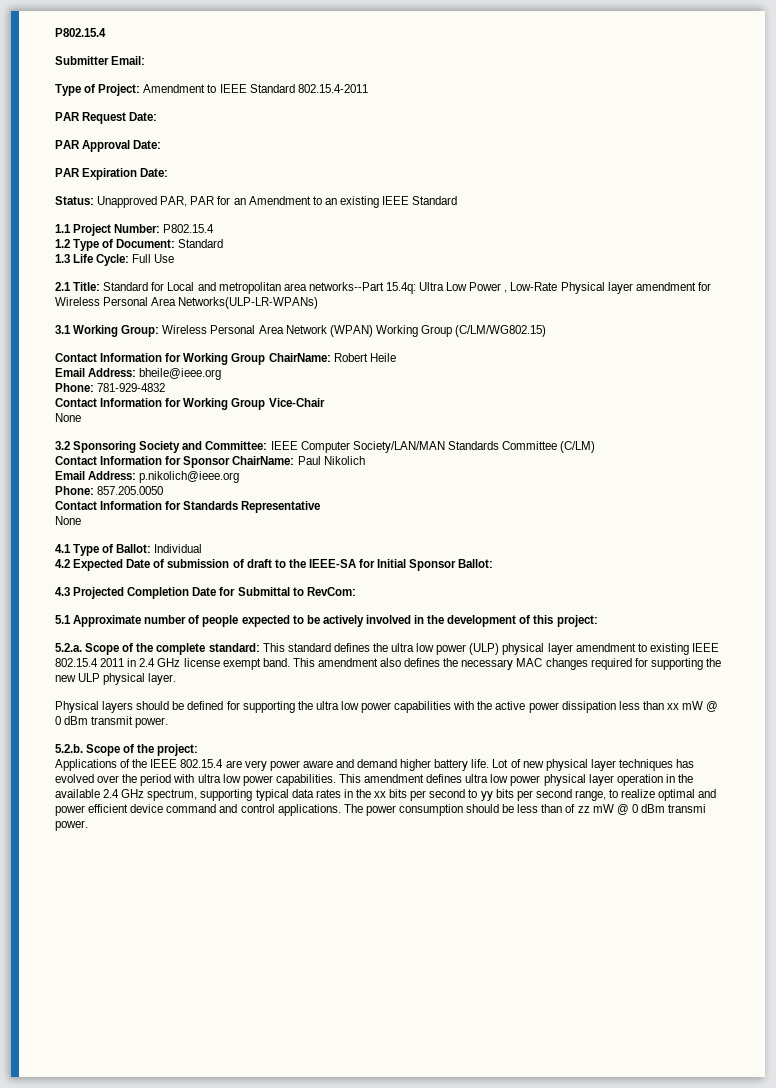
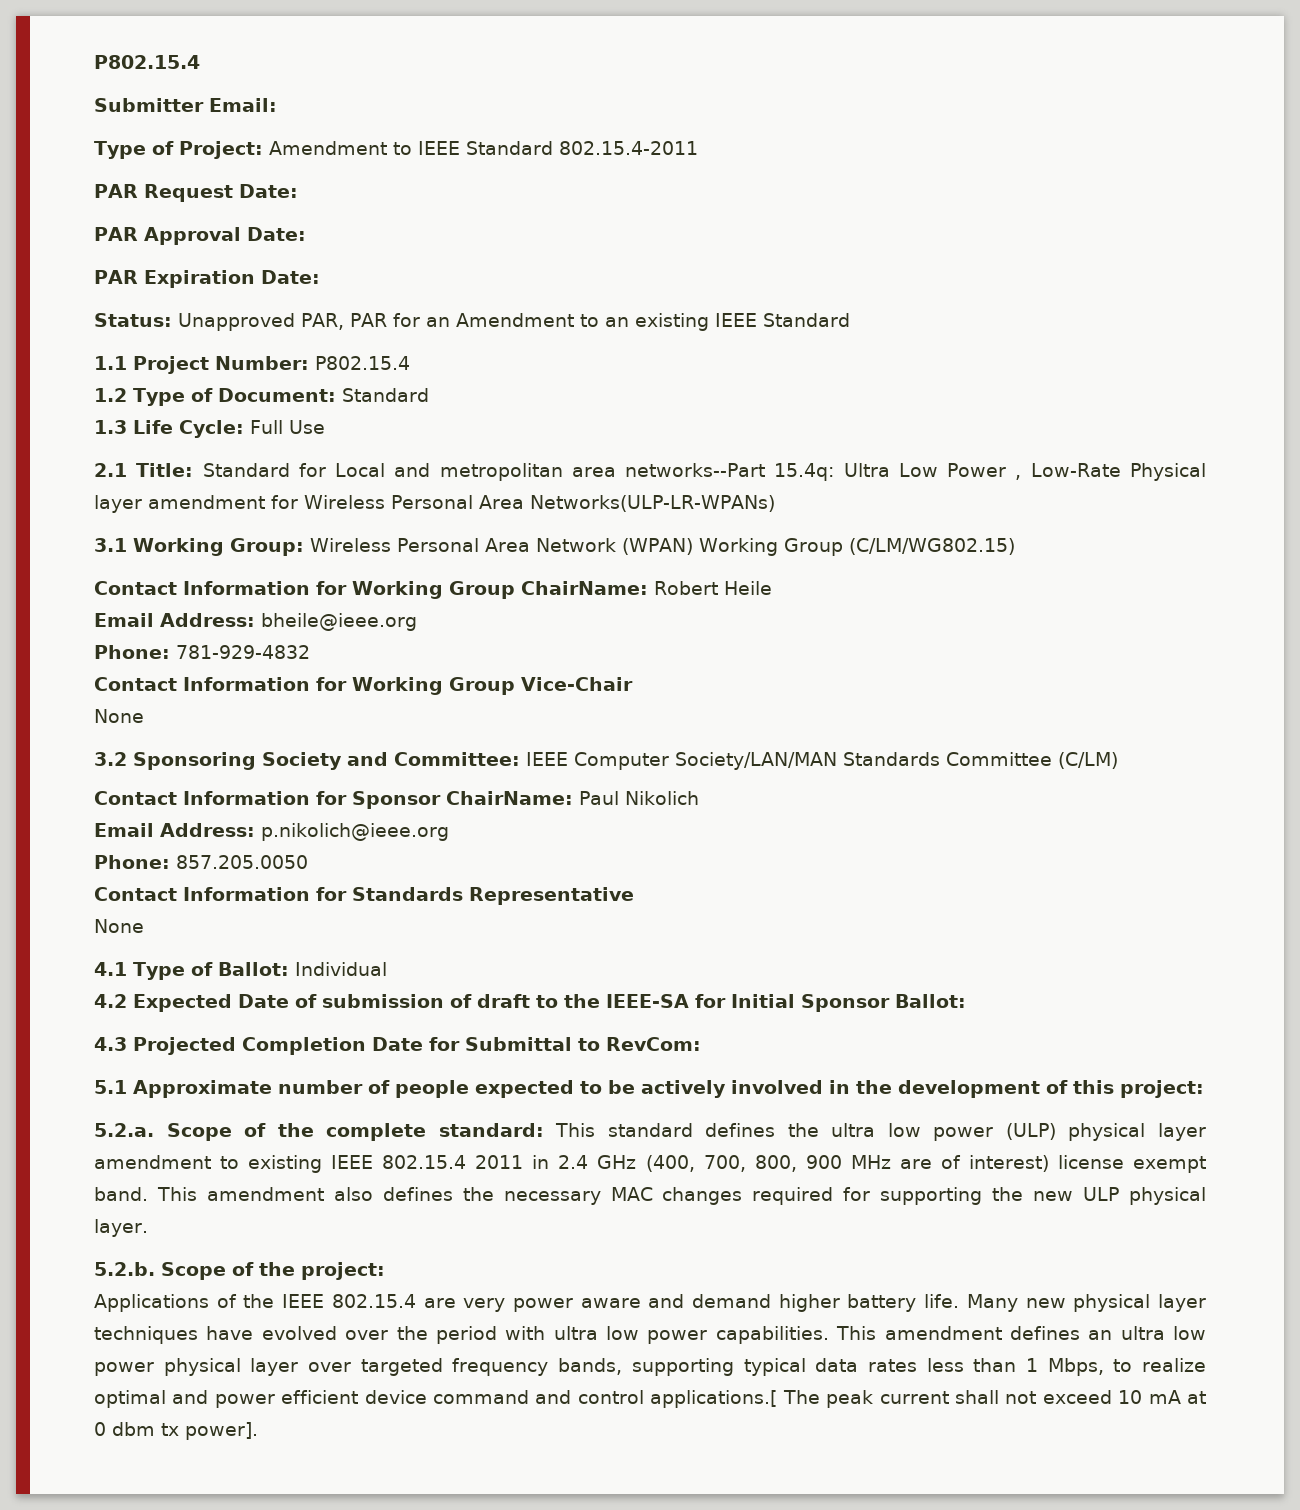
- 5.2.a. Scope of the complete standard: This standard defines the ultra low power (ULP) physical layer amendment to existing IEEE 802.15.4 2011 in 2.4 GHz license exempt band.
+ 5.2.a. Scope of the complete standard: This standard defines the ultra low power (ULP) physical layer amendment to existing IEEE 802.15.4 2011 in 2.4 GHz (400, 700, 800, 900 MHz are of interest) license exempt band.
- Physical layers should be defined for supporting the ultra low power capabilities with the active power dissipation less than xx mW @ 0 dBm transmit power.
- Lot of new physical layer techniques has evolved over the period with ultra low power capabilities.
+ Many new physical layer techniques have evolved over the period with ultra low power capabilities.
- This amendment defines ultra low power physical layer operation in the available 2.4 GHz spectrum, supporting typical data rates in the xx bits per second to yy bits per second range, to realize optimal and power efficient device command and control applications. The power consumption should be less than of zz mW @ 0 dBm transmi power.
+ This amendment defines an ultra low power physical layer over targeted frequency bands, supporting typical data rates less than 1 Mbps, to realize optimal and power efficient device command and control applications.[ The peak current shall not exceed 10 mA at 0 dbm tx power].

